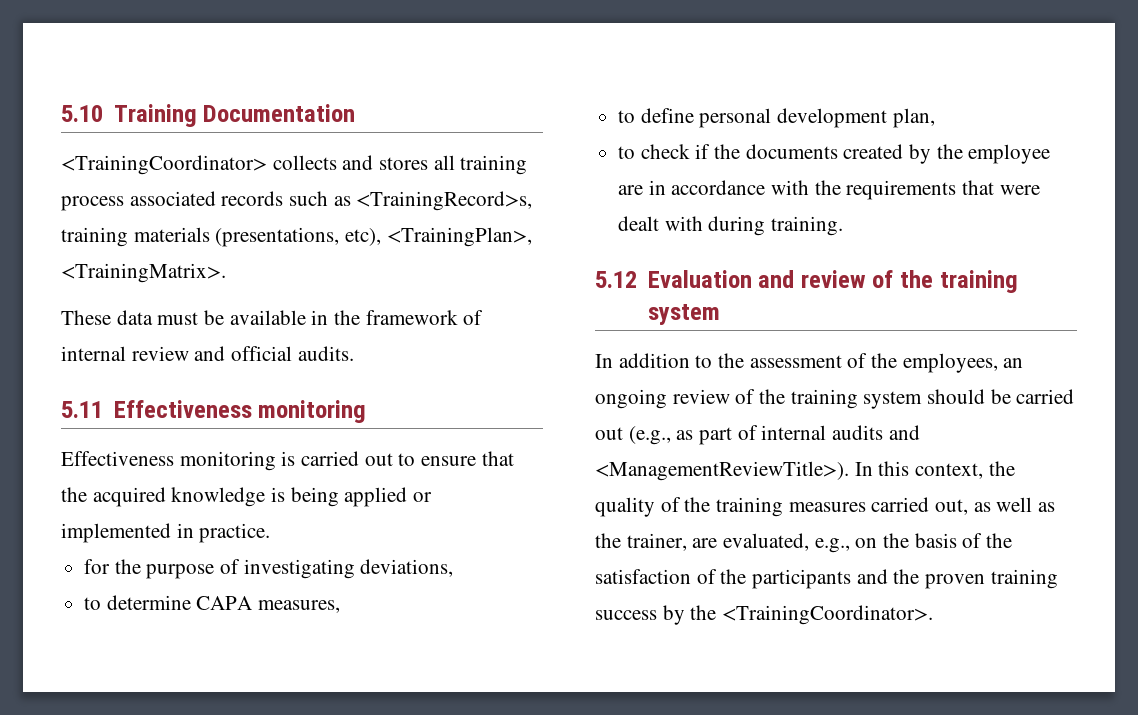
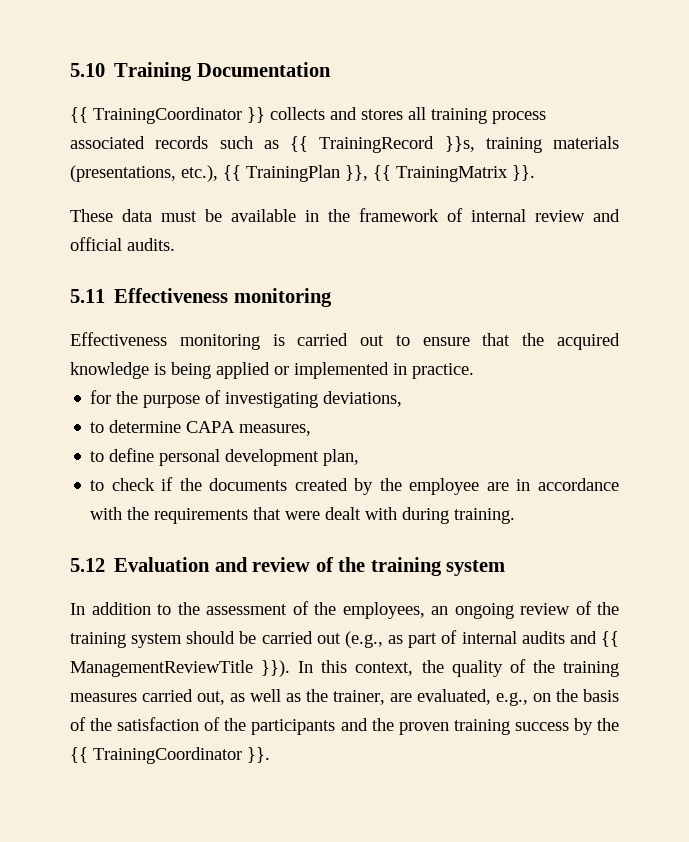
- <TrainingCoordinator> collects and stores all training process associated records such as <TrainingRecord>s, training materials (presentations, etc), <TrainingPlan>, <TrainingMatrix>.
+ {{ TrainingCoordinator }} collects and stores all training process associated records such as {{ TrainingRecord }}s, training materials (presentations, etc.), {{ TrainingPlan }}, {{ TrainingMatrix }}.
- In addition to the assessment of the employees, an ongoing review of the training system should be carried out (e.g., as part of internal audits and <ManagementReviewTitle>).
+ In addition to the assessment of the employees, an ongoing review of the training system should be carried out (e.g., as part of internal audits and {{ ManagementReviewTitle }}).
- In this context, the quality of the training measures carried out, as well as the trainer, are evaluated, e.g., on the basis of the satisfaction of the participants and the proven training success by the <TrainingCoordinator>.
+ In this context, the quality of the training measures carried out, as well as the trainer, are evaluated, e.g., on the basis of the satisfaction of the participants and the proven training success by the {{ TrainingCoordinator }}.

